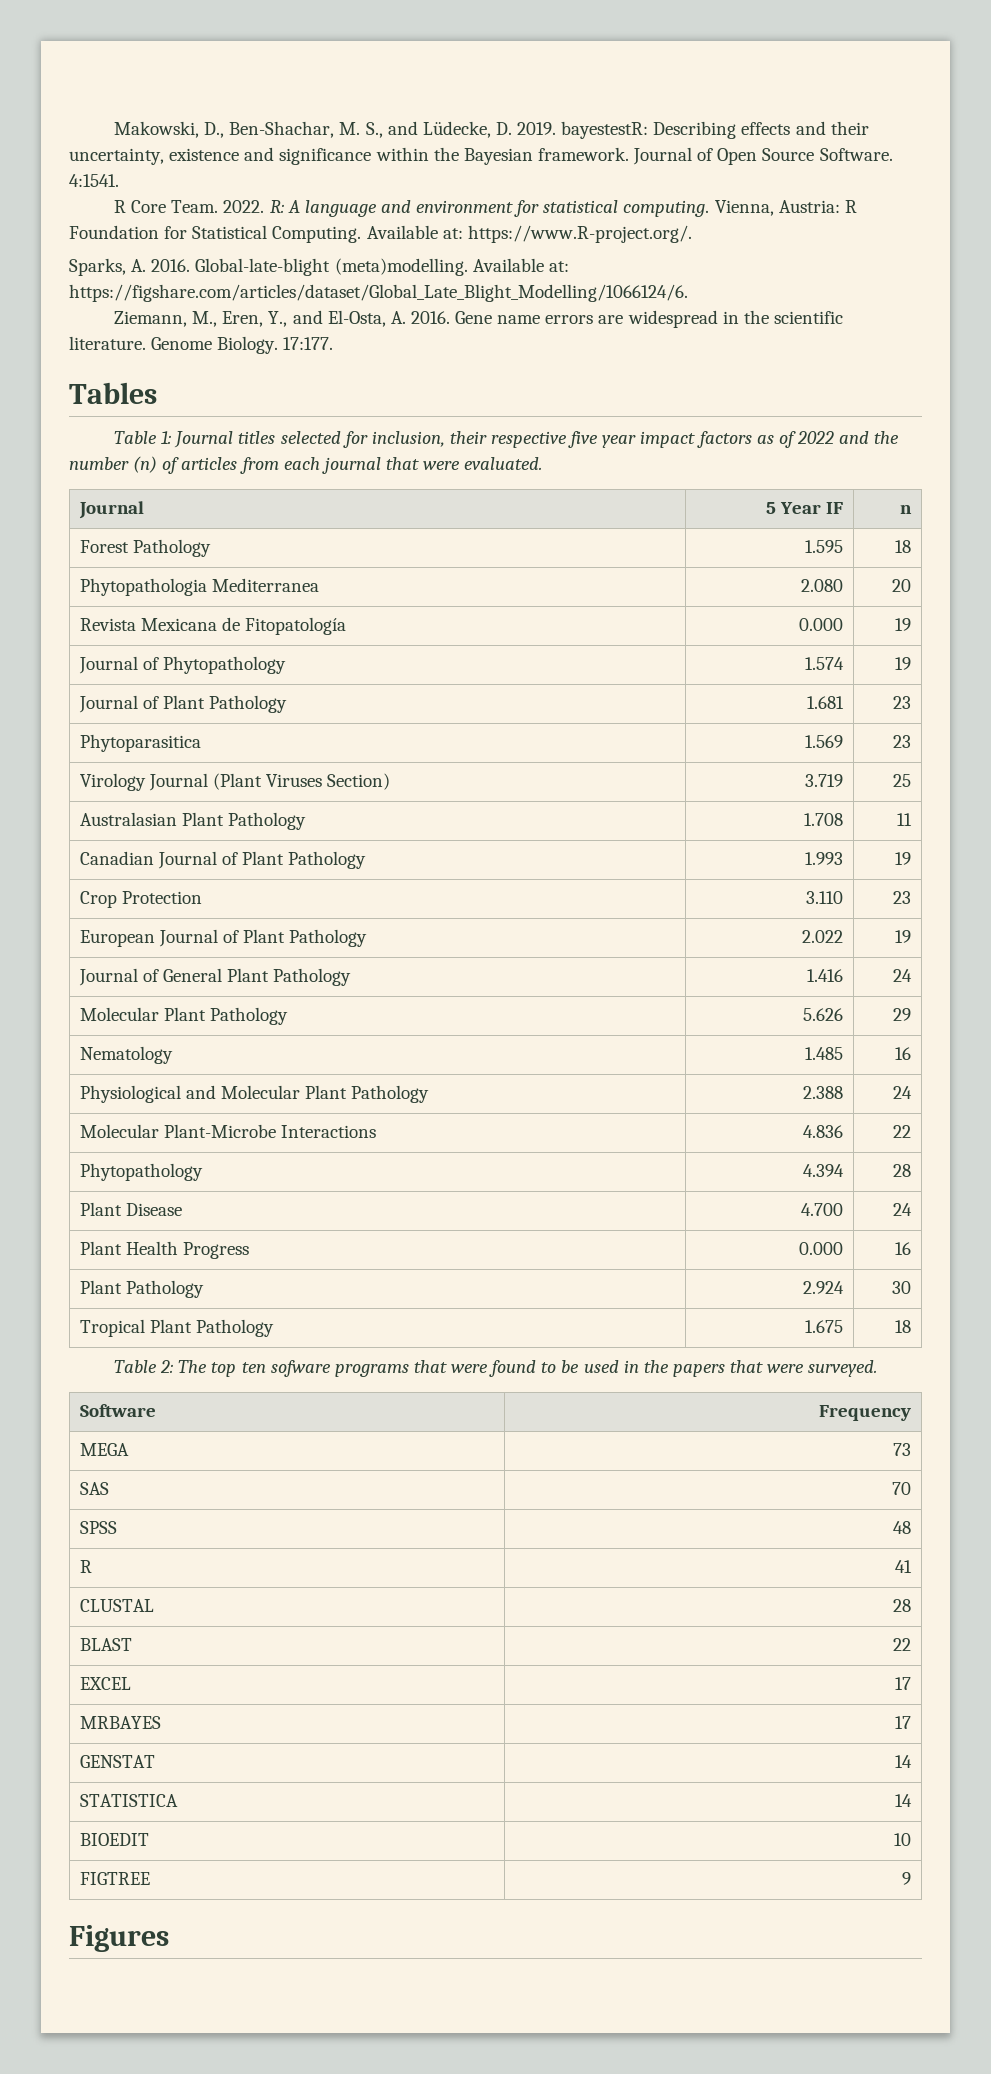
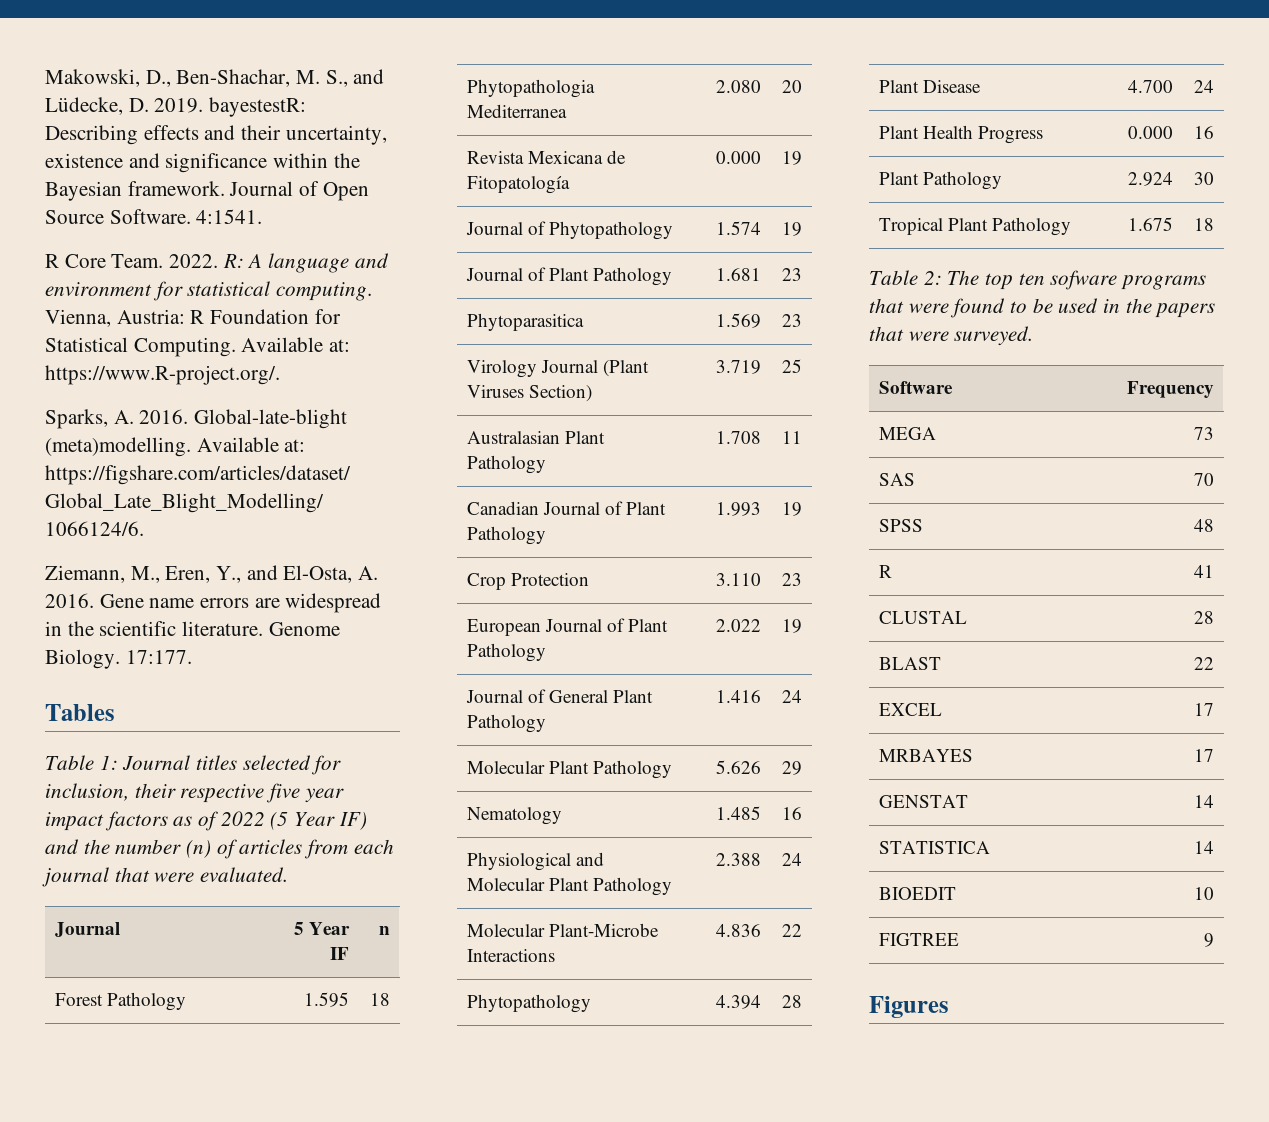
- Table 1: Journal titles selected for inclusion, their respective five year impact factors as of 2022 and the number (n) of articles from each journal that were evaluated.
+ Table 1: Journal titles selected for inclusion, their respective five year impact factors as of 2022 (5 Year IF) and the number (n) of articles from each journal that were evaluated.

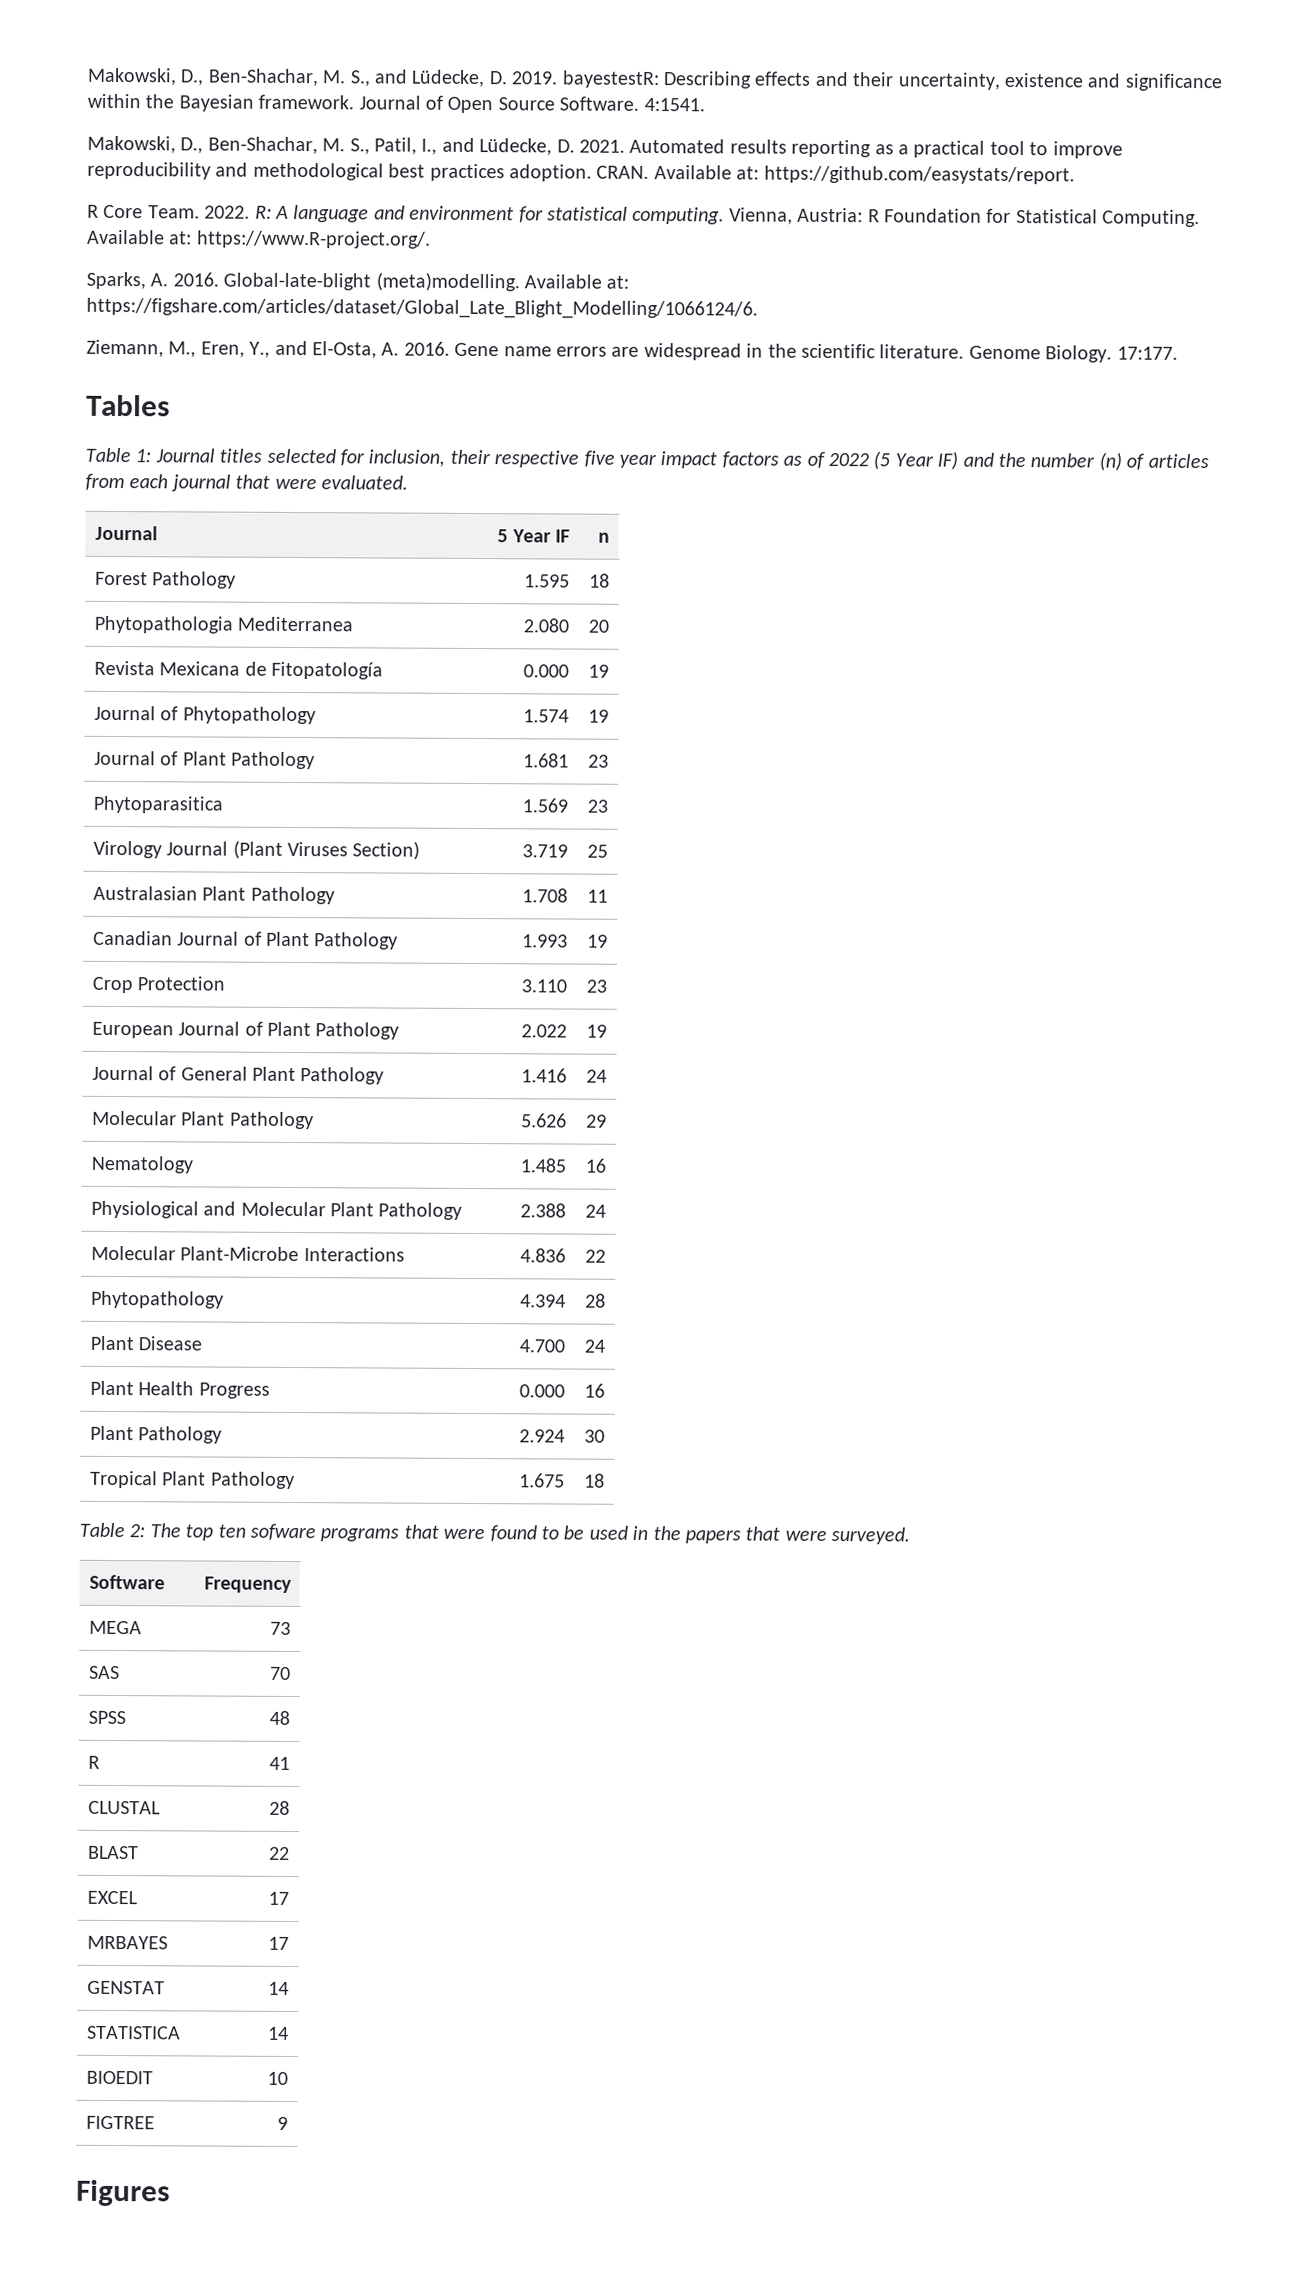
+ Makowski, D., Ben-Shachar, M. S., Patil, I., and Lüdecke, D. 2021. Automated results reporting as a practical tool to improve reproducibility and methodological best practices adoption. CRAN. Available at: https://github.com/easystats/report.

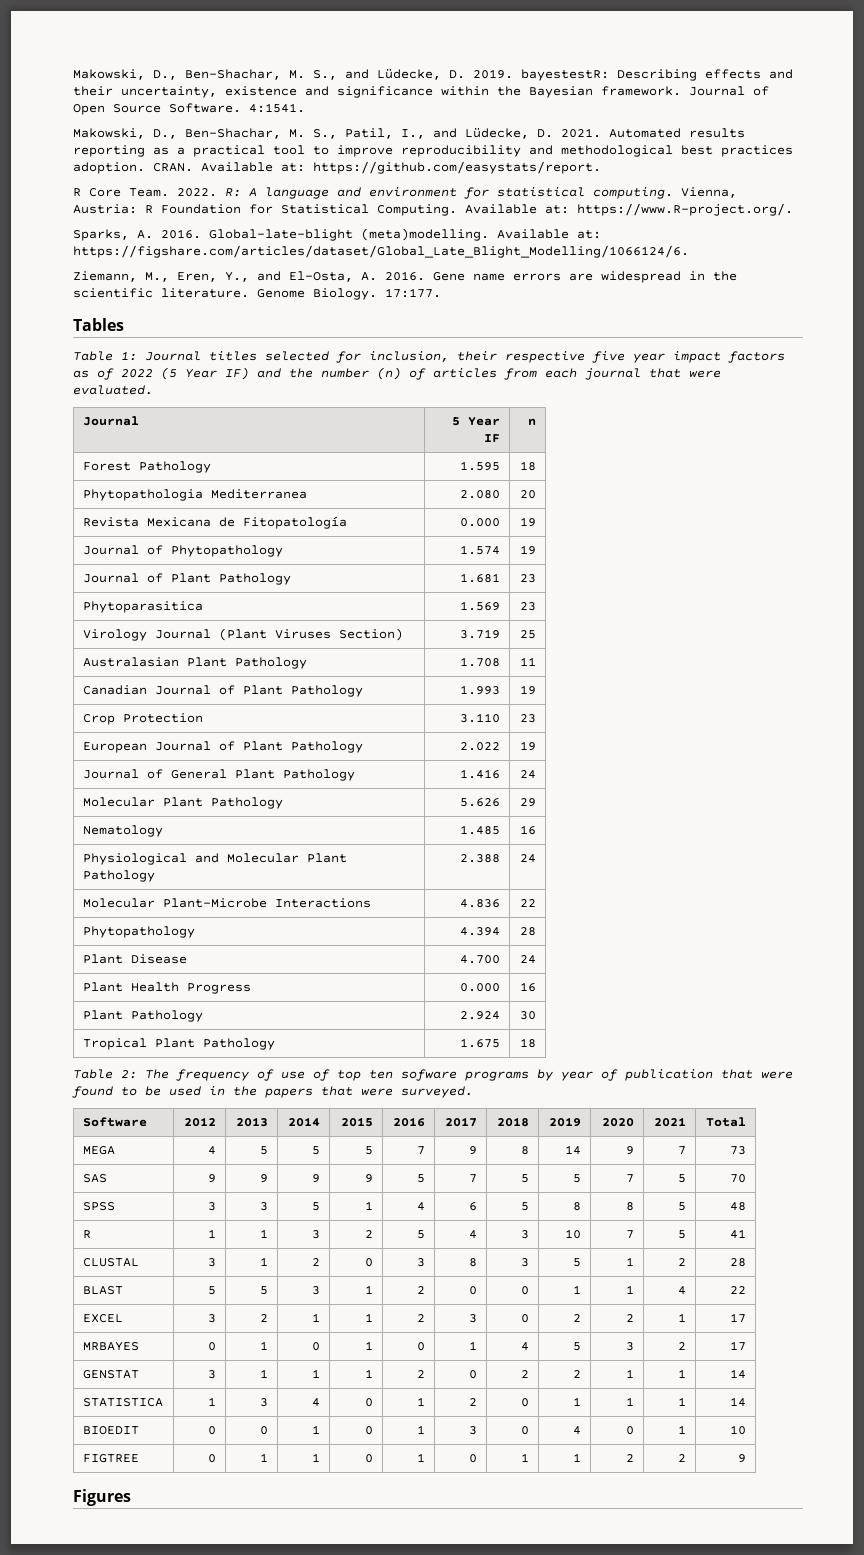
- Table 2: The top ten sofware programs that were found to be used in the papers that were surveyed.
+ Table 2: The frequency of use of top ten sofware programs by year of publication that were found to be used in the papers that were surveyed.
- Software | Frequency
- MEGA | 73
- SAS | 70
- SPSS | 48
- R | 41
- CLUSTAL | 28
- BLAST | 22
- EXCEL | 17
- MRBAYES | 17
- GENSTAT | 14
- STATISTICA | 14
- BIOEDIT | 10
- FIGTREE | 9
+ Software | 2012 | 2013 | 2014 | 2015 | 2016 | 2017 | 2018 | 2019 | 2020 | 2021 | Total
+ MEGA | 4 | 5 | 5 | 5 | 7 | 9 | 8 | 14 | 9 | 7 | 73
+ SAS | 9 | 9 | 9 | 9 | 5 | 7 | 5 | 5 | 7 | 5 | 70
+ SPSS | 3 | 3 | 5 | 1 | 4 | 6 | 5 | 8 | 8 | 5 | 48
+ R | 1 | 1 | 3 | 2 | 5 | 4 | 3 | 10 | 7 | 5 | 41
+ CLUSTAL | 3 | 1 | 2 | 0 | 3 | 8 | 3 | 5 | 1 | 2 | 28
+ BLAST | 5 | 5 | 3 | 1 | 2 | 0 | 0 | 1 | 1 | 4 | 22
+ EXCEL | 3 | 2 | 1 | 1 | 2 | 3 | 0 | 2 | 2 | 1 | 17
+ MRBAYES | 0 | 1 | 0 | 1 | 0 | 1 | 4 | 5 | 3 | 2 | 17
+ GENSTAT | 3 | 1 | 1 | 1 | 2 | 0 | 2 | 2 | 1 | 1 | 14
+ STATISTICA | 1 | 3 | 4 | 0 | 1 | 2 | 0 | 1 | 1 | 1 | 14
+ BIOEDIT | 0 | 0 | 1 | 0 | 1 | 3 | 0 | 4 | 0 | 1 | 10
+ FIGTREE | 0 | 1 | 1 | 0 | 1 | 0 | 1 | 1 | 2 | 2 | 9

